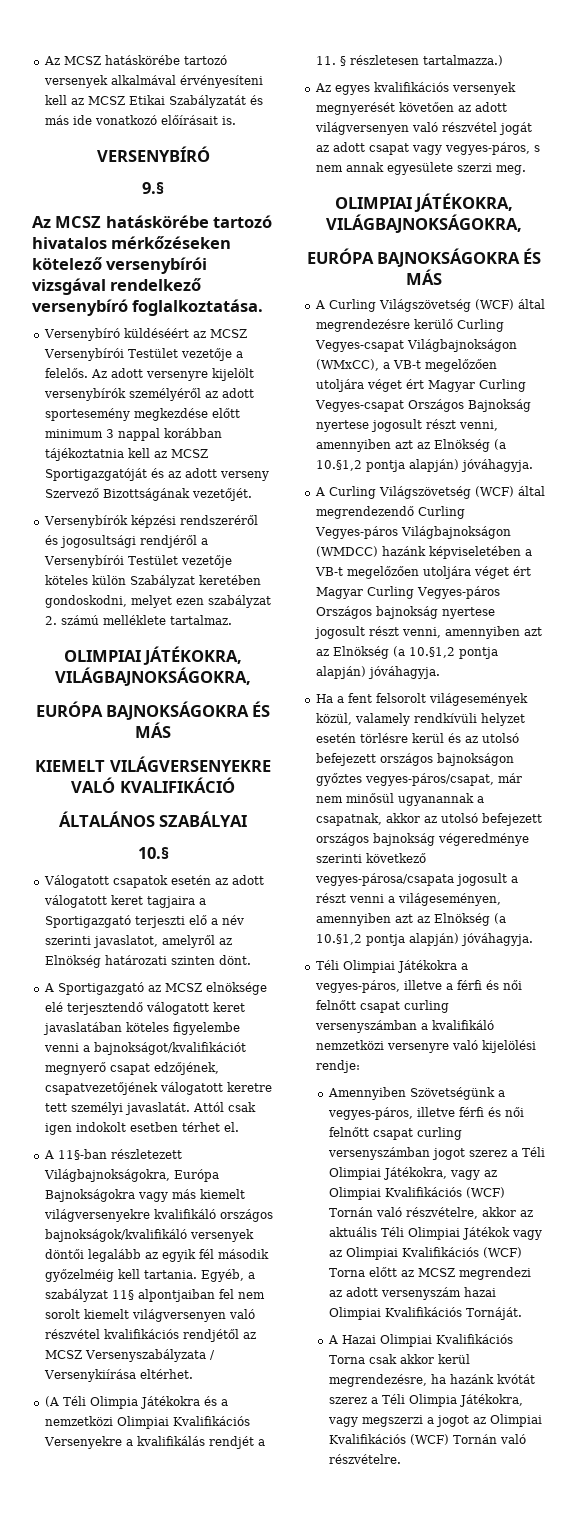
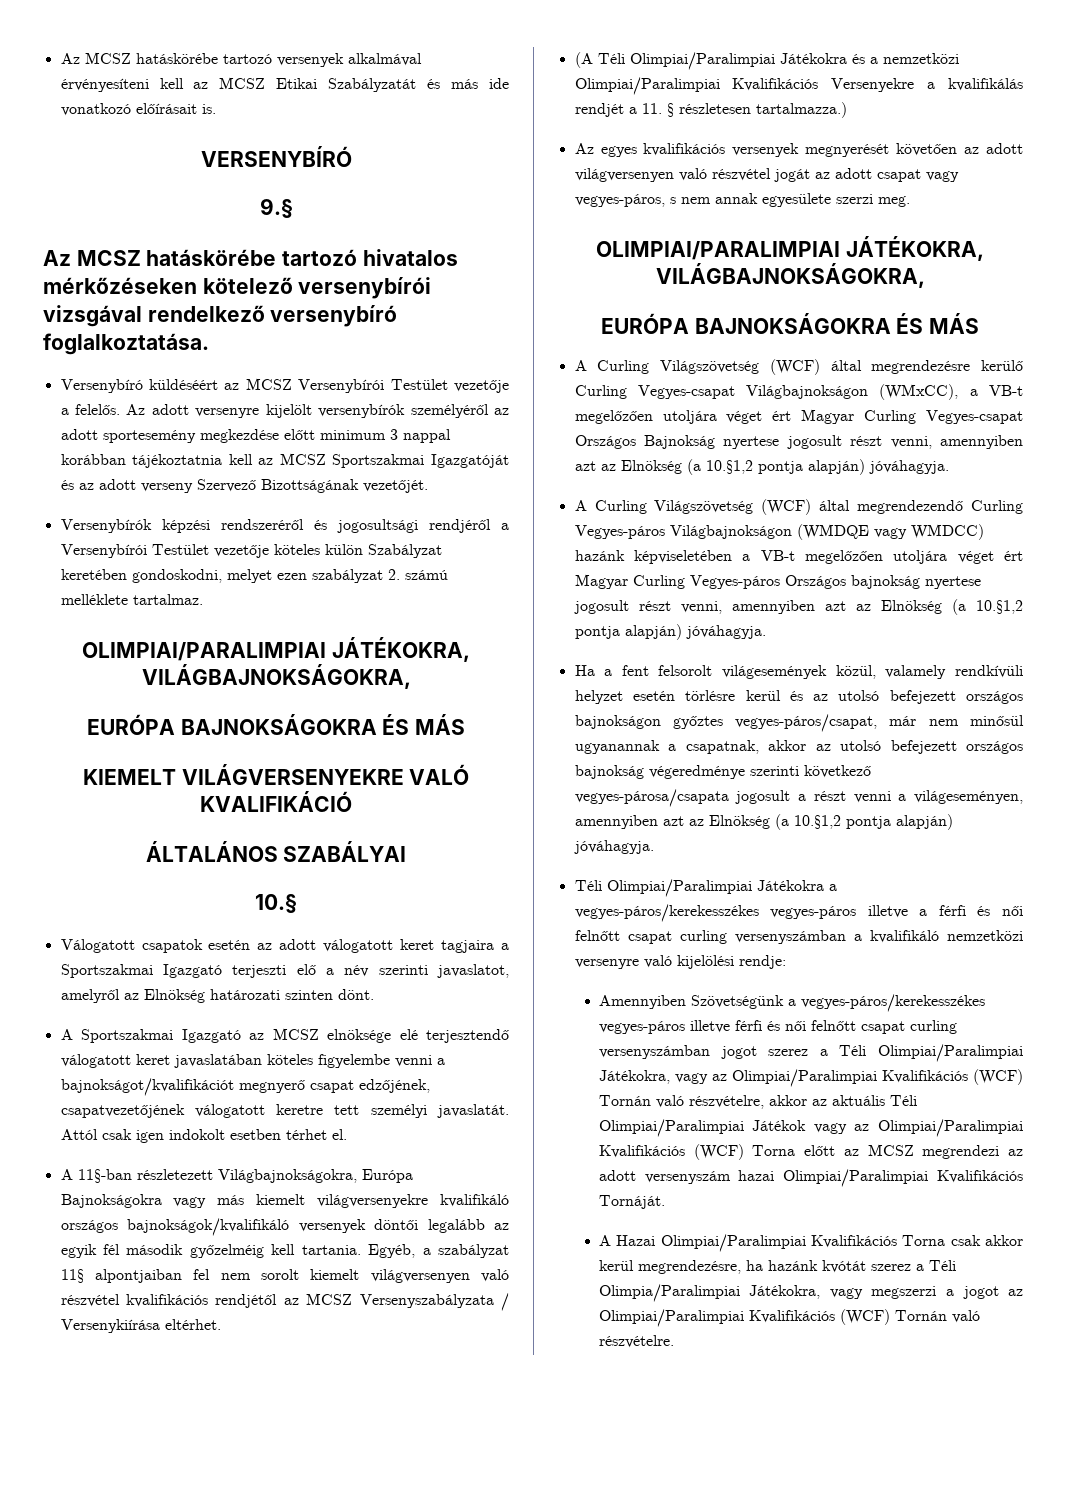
- Az adott versenyre kijelölt versenybírók személyéről az adott sportesemény megkezdése előtt minimum 3 nappal korábban tájékoztatnia kell az MCSZ Sportigazgatóját és az adott verseny Szervező Bizottságának vezetőjét.
+ Az adott versenyre kijelölt versenybírók személyéről az adott sportesemény megkezdése előtt minimum 3 nappal korábban tájékoztatnia kell az MCSZ Sportszakmai Igazgatóját és az adott verseny Szervező Bizottságának vezetőjét.
  Versenybírók képzési rendszeréről és jogosultsági rendjéről a Versenybírói Testület vezetője köteles külön Szabályzat keretében gondoskodni, melyet ezen szabályzat 2. számú melléklete tartalmaz.
- OLIMPIAI JÁTÉKOKRA, VILÁGBAJNOKSÁGOKRA,
+ OLIMPIAI/PARALIMPIAI JÁTÉKOKRA, VILÁGBAJNOKSÁGOKRA,
- Válogatott csapatok esetén az adott válogatott keret tagjaira a Sportigazgató terjeszti elő a név szerinti javaslatot, amelyről az Elnökség határozati szinten dönt.
+ Válogatott csapatok esetén az adott válogatott keret tagjaira a Sportszakmai Igazgató terjeszti elő a név szerinti javaslatot, amelyről az Elnökség határozati szinten dönt.
- A Sportigazgató az MCSZ elnöksége elé terjesztendő válogatott keret javaslatában köteles figyelembe venni a bajnokságot/kvalifikációt megnyerő csapat edzőjének, csapatvezetőjének válogatott keretre tett személyi javaslatát.
+ A Sportszakmai Igazgató az MCSZ elnöksége elé terjesztendő válogatott keret javaslatában köteles figyelembe venni a bajnokságot/kvalifikációt megnyerő csapat edzőjének, csapatvezetőjének válogatott keretre tett személyi javaslatát.
- (A Téli Olimpia Játékokra és a nemzetközi Olimpiai Kvalifikációs Versenyekre a kvalifikálás rendjét a 11. § részletesen tartalmazza.)
+ (A Téli Olimpiai/Paralimpiai Játékokra és a nemzetközi Olimpiai/Paralimpiai Kvalifikációs Versenyekre a kvalifikálás rendjét a 11. § részletesen tartalmazza.)
  Az egyes kvalifikációs versenyek megnyerését követően az adott világversenyen való részvétel jogát az adott csapat vagy vegyes-páros, s nem annak egyesülete szerzi meg.
- OLIMPIAI JÁTÉKOKRA, VILÁGBAJNOKSÁGOKRA,
+ OLIMPIAI/PARALIMPIAI JÁTÉKOKRA, VILÁGBAJNOKSÁGOKRA,
- A Curling Világszövetség (WCF) által megrendezendő Curling Vegyes-páros Világbajnokságon (WMDCC) hazánk képviseletében a VB-t megelőzően utoljára véget ért Magyar Curling Vegyes-páros Országos bajnokság nyertese jogosult részt venni, amennyiben azt az Elnökség (a 10.§1,2 pontja alapján) jóváhagyja.
+ A Curling Világszövetség (WCF) által megrendezendő Curling Vegyes-páros Világbajnokságon (WMDQE vagy WMDCC) hazánk képviseletében a VB-t megelőzően utoljára véget ért Magyar Curling Vegyes-páros Országos bajnokság nyertese jogosult részt venni, amennyiben azt az Elnökség (a 10.§1,2 pontja alapján) jóváhagyja.
- Téli Olimpiai Játékokra a vegyes-páros, illetve a férfi és női felnőtt csapat curling versenyszámban a kvalifikáló nemzetközi versenyre való kijelölési rendje:
+ Téli Olimpiai/Paralimpiai Játékokra a vegyes-páros/kerekesszékes vegyes-páros illetve a férfi és női felnőtt csapat curling versenyszámban a kvalifikáló nemzetközi versenyre való kijelölési rendje:
- Amennyiben Szövetségünk a vegyes-páros, illetve férfi és női felnőtt csapat curling versenyszámban jogot szerez a Téli Olimpiai Játékokra, vagy az Olimpiai Kvalifikációs (WCF) Tornán való részvételre, akkor az aktuális Téli Olimpiai Játékok vagy az Olimpiai Kvalifikációs (WCF) Torna előtt az MCSZ megrendezi az adott versenyszám hazai Olimpiai Kvalifikációs Tornáját.
+ Amennyiben Szövetségünk a vegyes-páros/kerekesszékes vegyes-páros illetve férfi és női felnőtt csapat curling versenyszámban jogot szerez a Téli Olimpiai/Paralimpiai Játékokra, vagy az Olimpiai/Paralimpiai Kvalifikációs (WCF) Tornán való részvételre, akkor az aktuális Téli Olimpiai/Paralimpiai Játékok vagy az Olimpiai/Paralimpiai Kvalifikációs (WCF) Torna előtt az MCSZ megrendezi az adott versenyszám hazai Olimpiai/Paralimpiai Kvalifikációs Tornáját.
- A Hazai Olimpiai Kvalifikációs Torna csak akkor kerül megrendezésre, ha hazánk kvótát szerez a Téli Olimpia Játékokra, vagy megszerzi a jogot az Olimpiai Kvalifikációs (WCF) Tornán való részvételre.
+ A Hazai Olimpiai/Paralimpiai Kvalifikációs Torna csak akkor kerül megrendezésre, ha hazánk kvótát szerez a Téli Olimpia/Paralimpiai Játékokra, vagy megszerzi a jogot az Olimpiai/Paralimpiai Kvalifikációs (WCF) Tornán való részvételre.

